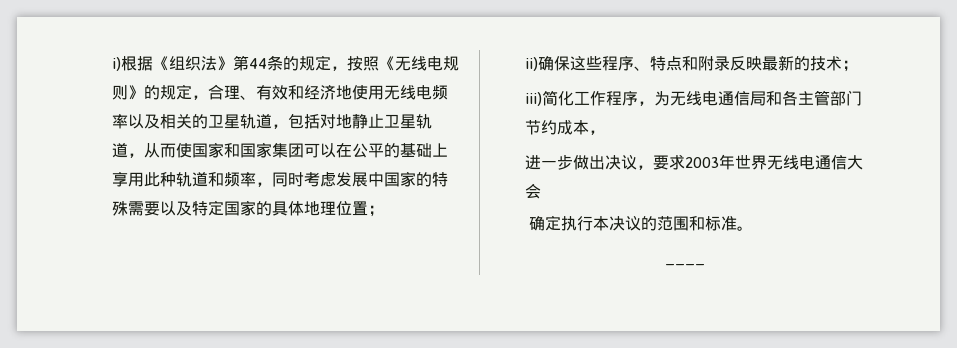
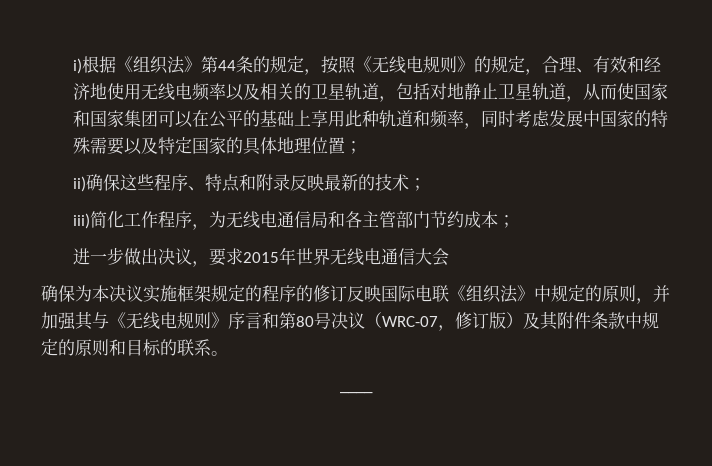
- iii)简化工作程序，为无线电通信局和各主管部门节约成本，
+ iii)简化工作程序，为无线电通信局和各主管部门节约成本；
- 进一步做出决议，要求2003年世界无线电通信大会
+ 进一步做出决议，要求2015年世界无线电通信大会
- 确定执行本决议的范围和标准。
+ 确保为本决议实施框架规定的程序的修订反映国际电联《组织法》中规定的原则，并加强其与《无线电规则》序言和第80号决议（WRC-07，修订版）及其附件条款中规定的原则和目标的联系。

